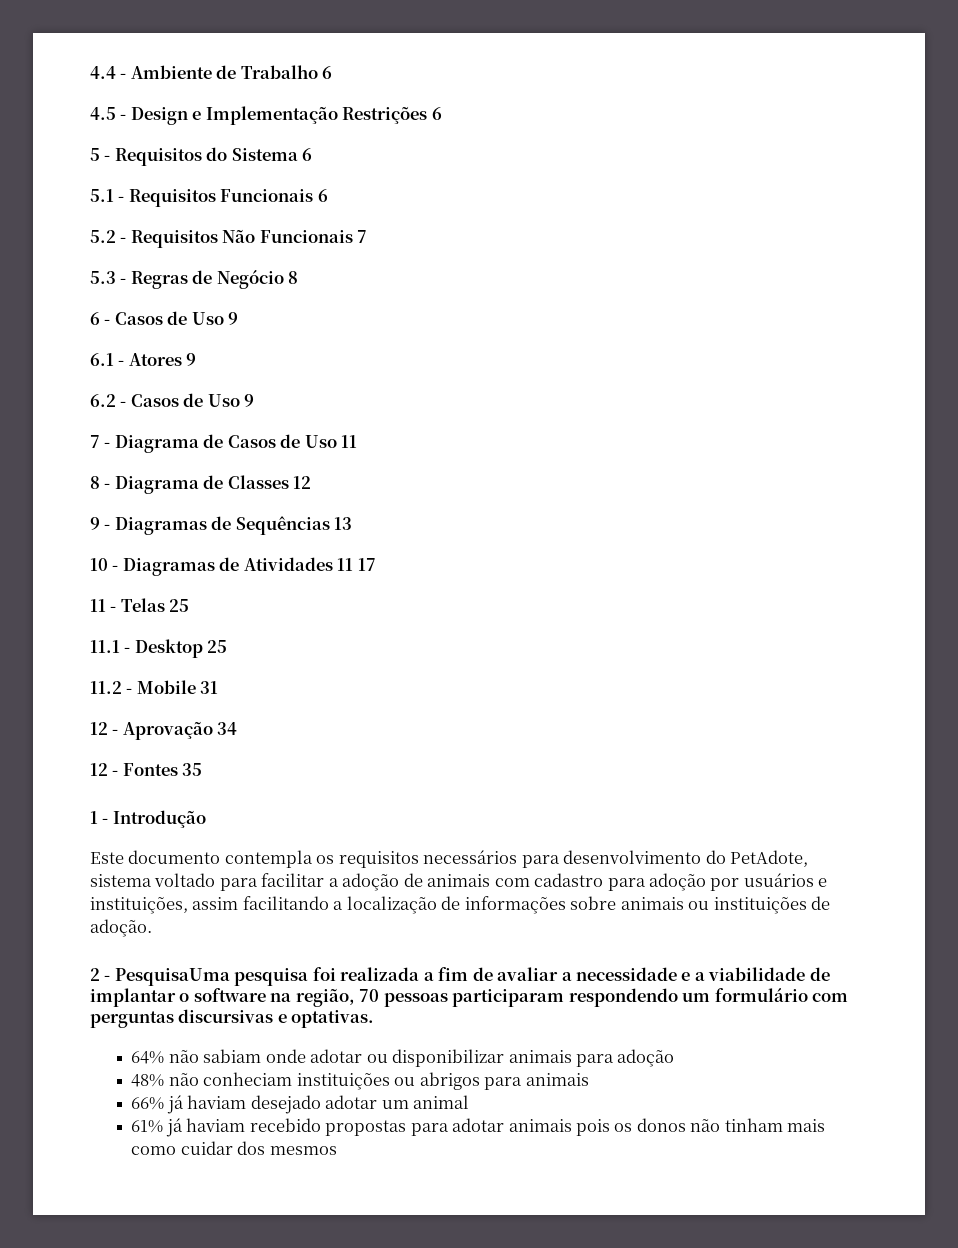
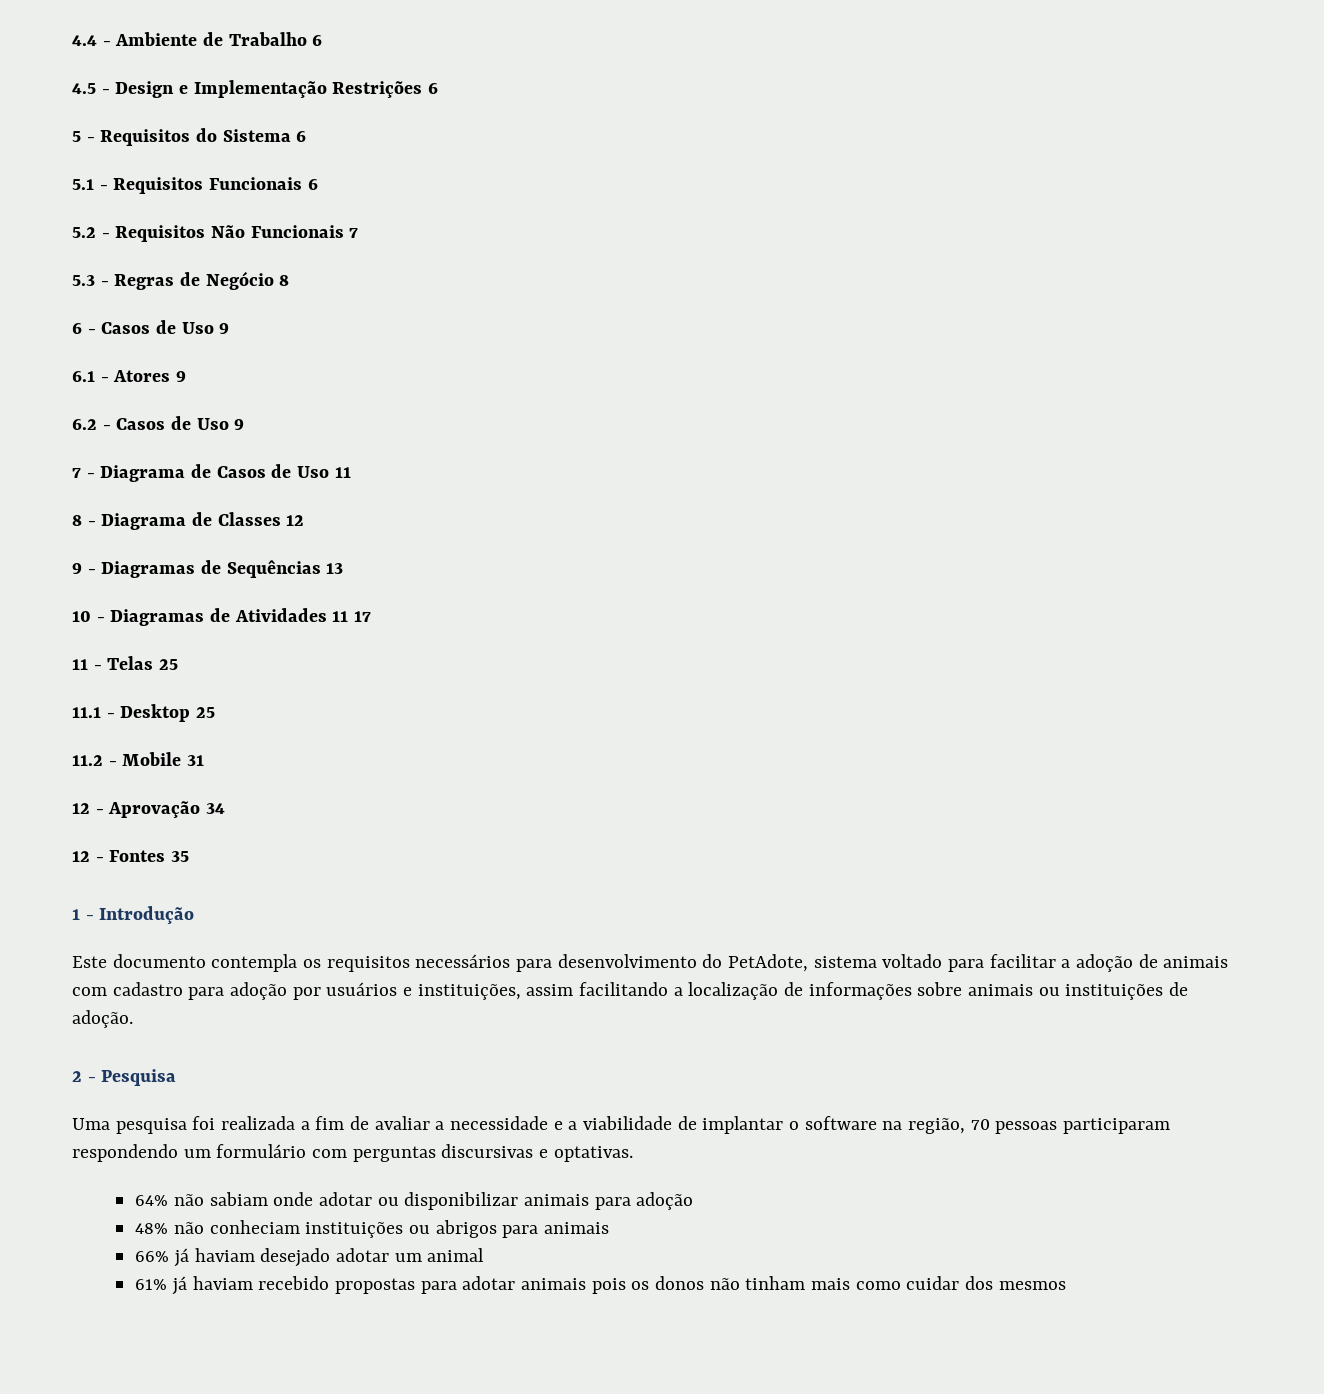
- 2 - PesquisaUma pesquisa foi realizada a fim de avaliar a necessidade e a viabilidade de implantar o software na região, 70 pessoas participaram respondendo um formulário com perguntas discursivas e optativas.
+ 2 - Pesquisa
+ Uma pesquisa foi realizada a fim de avaliar a necessidade e a viabilidade de implantar o software na região, 70 pessoas participaram respondendo um formulário com perguntas discursivas e optativas.

